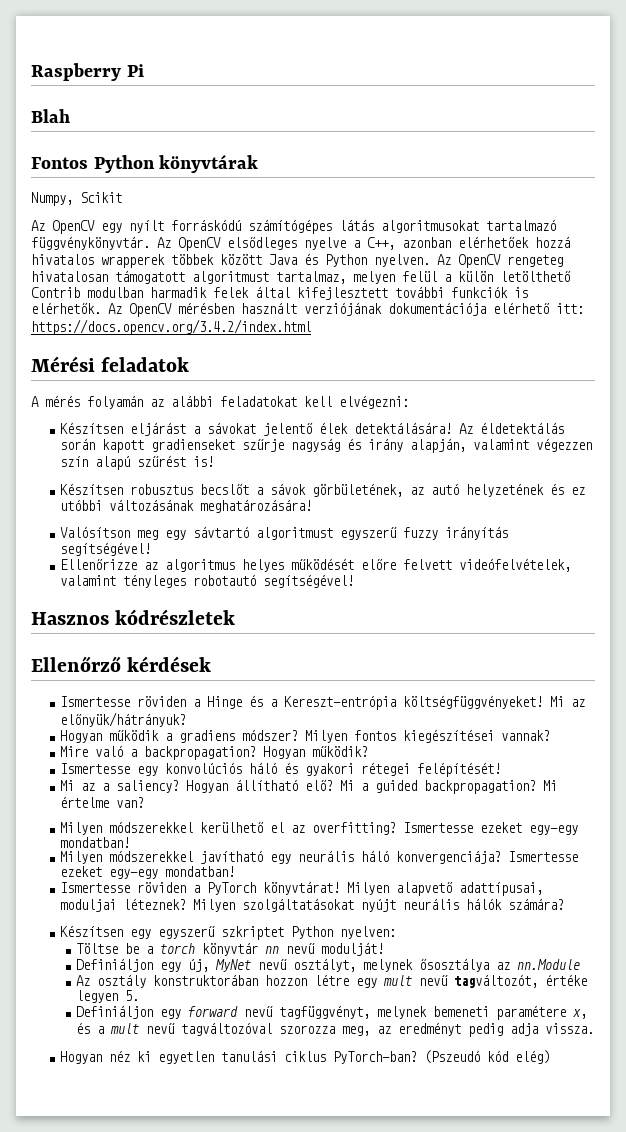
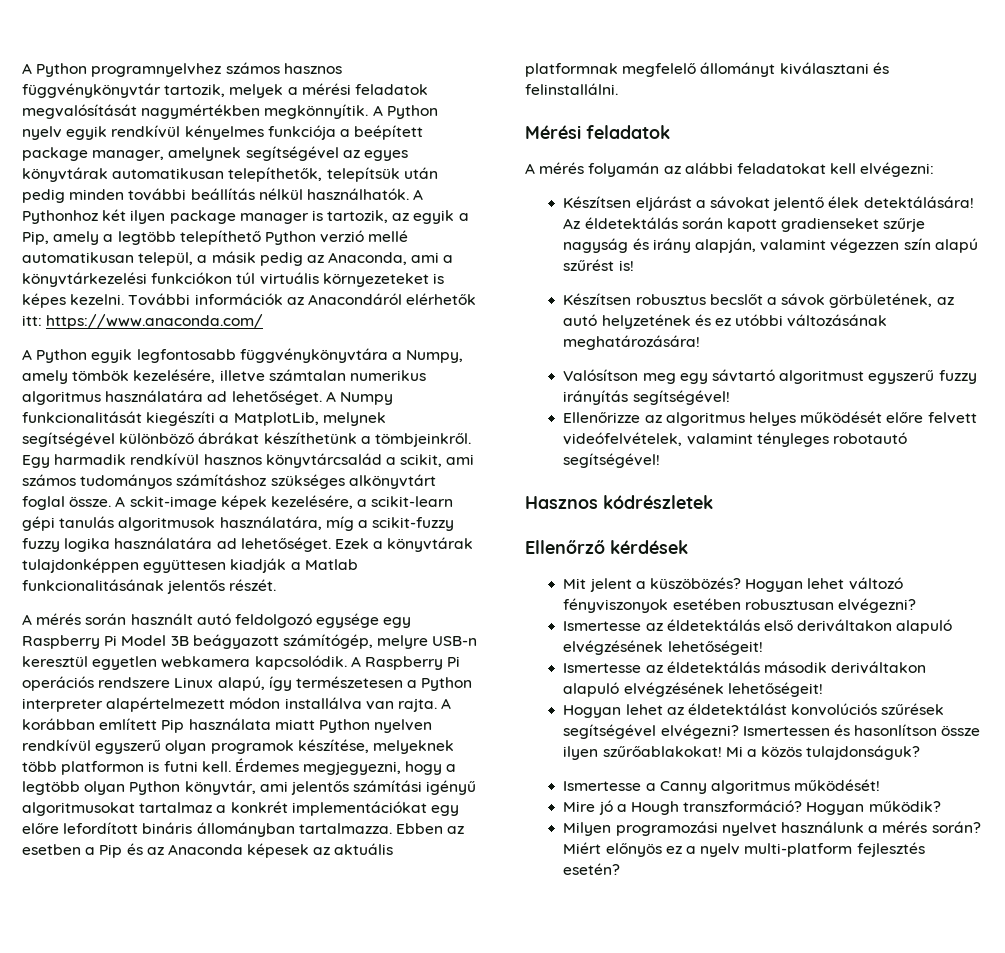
- Raspberry Pi
- Blah
- Fontos Python könyvtárak
- Numpy, Scikit
- Az OpenCV egy nyílt forráskódú számítógépes látás algoritmusokat tartalmazó függvénykönyvtár. Az OpenCV elsődleges nyelve a C++, azonban elérhetőek hozzá hivatalos wrapperek többek között Java és Python nyelven. Az OpenCV rengeteg hivatalosan támogatott algoritmust tartalmaz, melyen felül a külön letölthető Contrib modulban harmadik felek által kifejlesztett további funkciók is elérhetők. Az OpenCV mérésben használt verziójának dokumentációja elérhető itt: https://docs.opencv.org/3.4.2/index.html
+ A Python programnyelvhez számos hasznos függvénykönyvtár tartozik, melyek a mérési feladatok megvalósítását nagymértékben megkönnyítik. A Python nyelv egyik rendkívül kényelmes funkciója a beépített package manager, amelynek segítségével az egyes könyvtárak automatikusan telepíthetők, telepítsük után pedig minden további beállítás nélkül használhatók. A Pythonhoz két ilyen package manager is tartozik, az egyik a Pip, amely a legtöbb telepíthető Python verzió mellé automatikusan települ, a másik pedig az Anaconda, ami a könyvtárkezelési funkciókon túl virtuális környezeteket is képes kezelni. További információk az Anacondáról elérhetők itt: https://www.anaconda.com/
+ A Python egyik legfontosabb függvénykönyvtára a Numpy, amely tömbök kezelésére, illetve számtalan numerikus algoritmus használatára ad lehetőséget. A Numpy funkcionalitását kiegészíti a MatplotLib, melynek segítségével különböző ábrákat készíthetünk a tömbjeinkről. Egy harmadik rendkívül hasznos könyvtárcsalád a scikit, ami számos tudományos számításhoz szükséges alkönyvtárt foglal össze. A sckit-image képek kezelésére, a scikit-learn gépi tanulás algoritmusok használatára, míg a scikit-fuzzy fuzzy logika használatára ad lehetőséget. Ezek a könyvtárak tulajdonképpen együttesen kiadják a Matlab funkcionalitásának jelentős részét.
+ A mérés során használt autó feldolgozó egysége egy Raspberry Pi Model 3B beágyazott számítógép, melyre USB-n keresztül egyetlen webkamera kapcsolódik. A Raspberry Pi operációs rendszere Linux alapú, így természetesen a Python interpreter alapértelmezett módon installálva van rajta. A korábban említett Pip használata miatt Python nyelven rendkívül egyszerű olyan programok készítése, melyeknek több platformon is futni kell. Érdemes megjegyezni, hogy a legtöbb olyan Python könyvtár, ami jelentős számítási igényű algoritmusokat tartalmaz a konkrét implementációkat egy előre lefordított bináris állományban tartalmazza. Ebben az esetben a Pip és az Anaconda képesek az aktuális platformnak megfelelő állományt kiválasztani és felinstallálni.
- Ismertesse röviden a Hinge és a Kereszt-entrópia költségfüggvényeket! Mi az előnyük/hátrányuk?
- Hogyan működik a gradiens módszer? Milyen fontos kiegészítései vannak?
- Mire való a backpropagation? Hogyan működik?
- Ismertesse egy konvolúciós háló és gyakori rétegei felépítését!
- Mi az a saliency? Hogyan állítható elő? Mi a guided backpropagation? Mi értelme van?
- Milyen módszerekkel kerülhető el az overfitting? Ismertesse ezeket egy-egy mondatban!
- Milyen módszerekkel javítható egy neurális háló konvergenciája? Ismertesse ezeket egy-egy mondatban!
- Ismertesse röviden a PyTorch könyvtárat! Milyen alapvető adattípusai, moduljai léteznek? Milyen szolgáltatásokat nyújt neurális hálók számára?
- Készítsen egy egyszerű szkriptet Python nyelven:
- Töltse be a torch könyvtár nn nevű modulját!
- Definiáljon egy új, MyNet nevű osztályt, melynek ősosztálya az nn.Module
- Az osztály konstruktorában hozzon létre egy mult nevű tagváltozót, értéke legyen 5.
- Definiáljon egy forward nevű tagfüggvényt, melynek bemeneti paramétere x, és a mult nevű tagváltozóval szorozza meg, az eredményt pedig adja vissza.
- Hogyan néz ki egyetlen tanulási ciklus PyTorch-ban? (Pszeudó kód elég)
+ Mit jelent a küszöbözés? Hogyan lehet változó fényviszonyok esetében robusztusan elvégezni?
+ Ismertesse az éldetektálás első deriváltakon alapuló elvégzésének lehetőségeit!
+ Ismertesse az éldetektálás második deriváltakon alapuló elvégzésének lehetőségeit!
+ Hogyan lehet az éldetektálást konvolúciós szűrések segítségével elvégezni? Ismertessen és hasonlítson össze ilyen szűrőablakokat! Mi a közös tulajdonságuk?
+ Ismertesse a Canny algoritmus működését!
+ Mire jó a Hough transzformáció? Hogyan működik?
+ Milyen programozási nyelvet használunk a mérés során? Miért előnyös ez a nyelv multi-platform fejlesztés esetén?

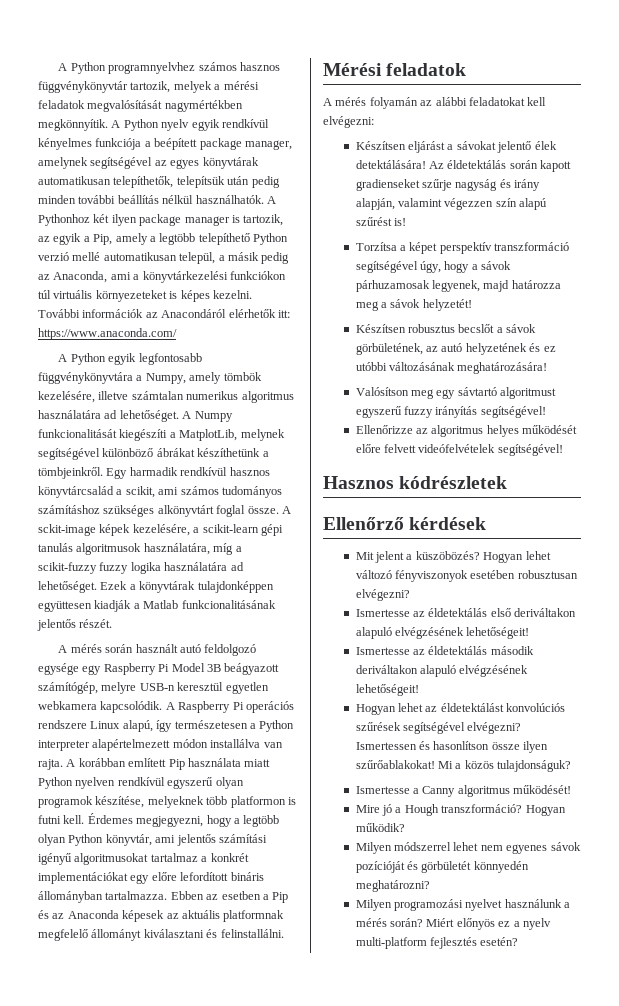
+ Torzítsa a képet perspektív transzformáció segítségével úgy, hogy a sávok párhuzamosak legyenek, majd határozza meg a sávok helyzetét!
- Ellenőrizze az algoritmus helyes működését előre felvett videófelvételek, valamint tényleges robotautó segítségével!
+ Ellenőrizze az algoritmus helyes működését előre felvett videófelvételek segítségével!
+ Milyen módszerrel lehet nem egyenes sávok pozícióját és görbületét könnyedén meghatározni?

